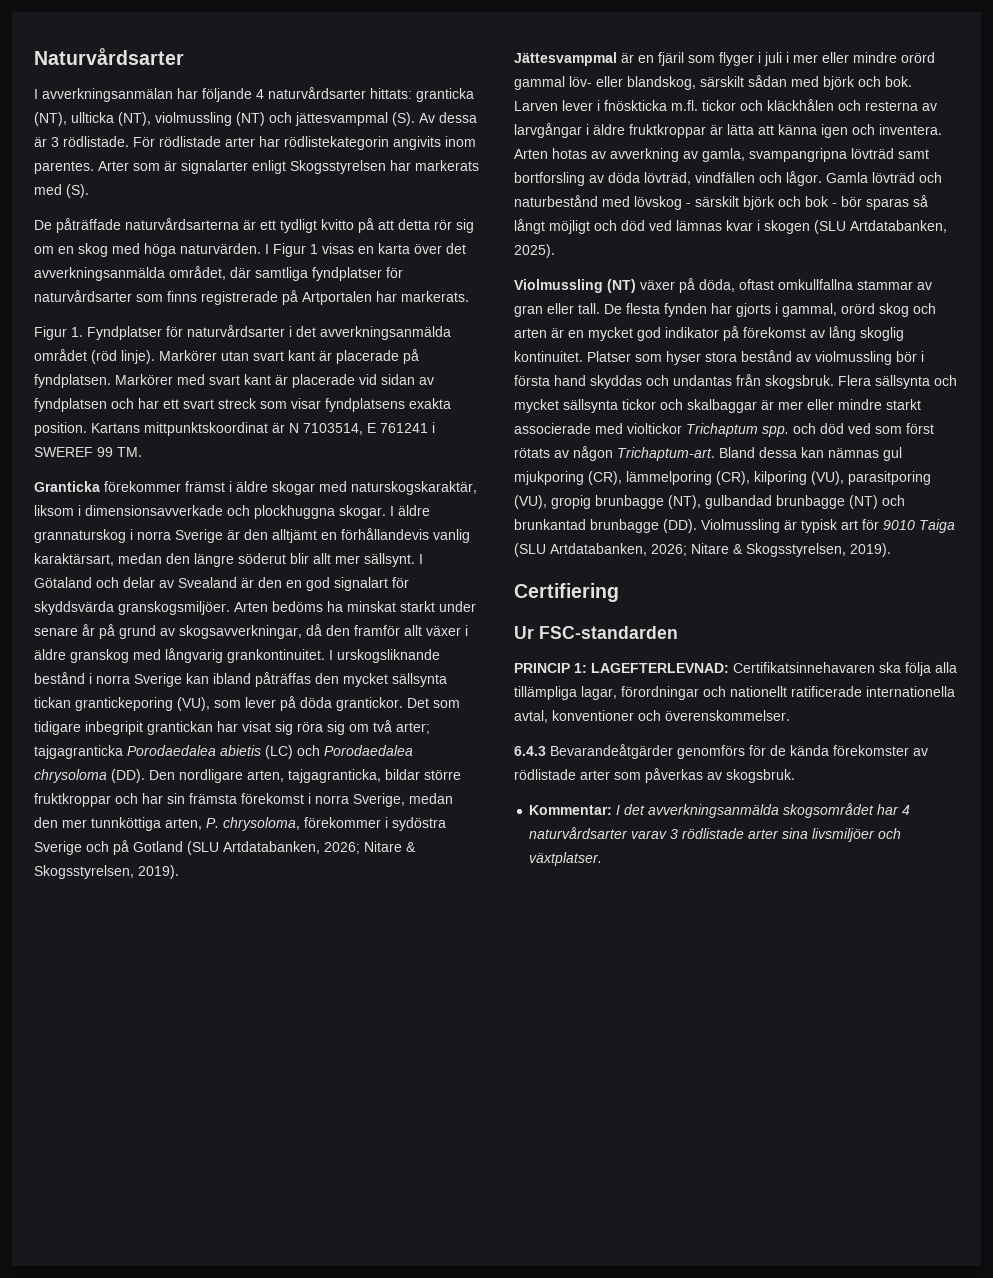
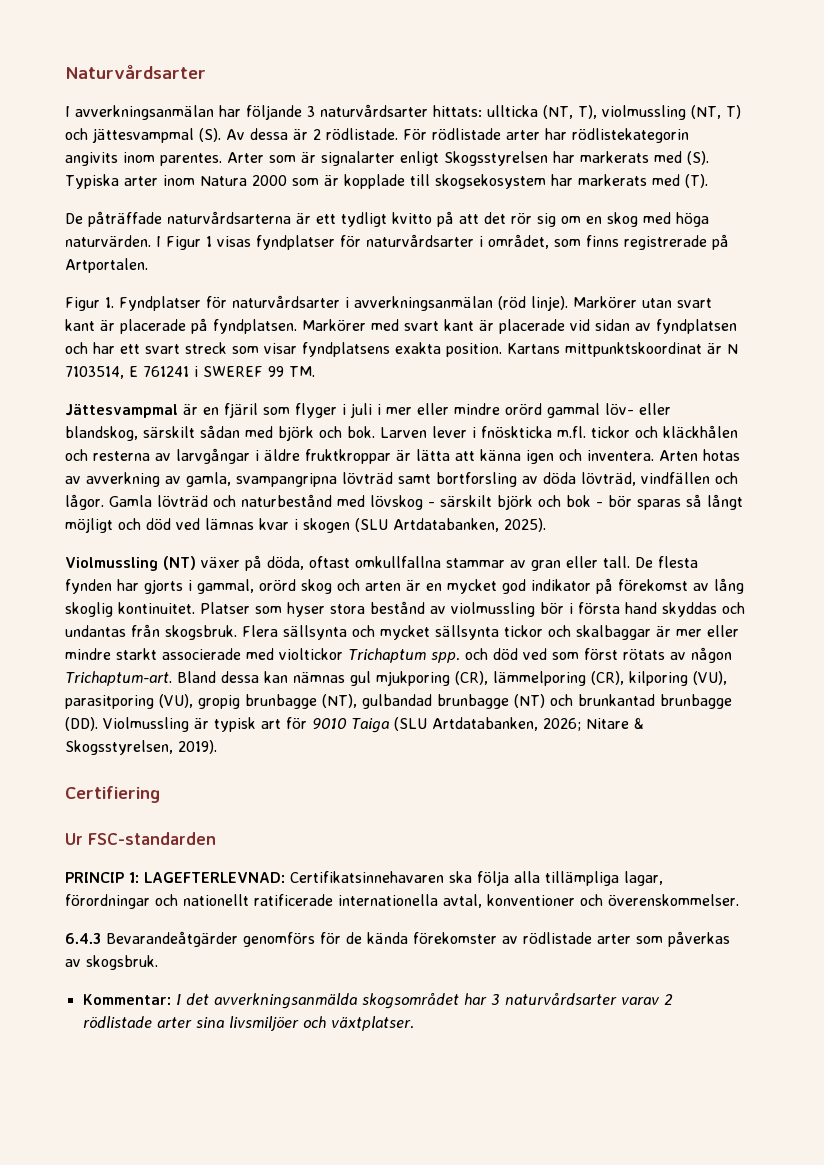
- I avverkningsanmälan har följande 4 naturvårdsarter hittats: granticka (NT), ullticka (NT), violmussling (NT) och jättesvampmal (S). Av dessa är 3 rödlistade.
+ I avverkningsanmälan har följande 3 naturvårdsarter hittats: ullticka (NT, T), violmussling (NT, T) och jättesvampmal (S). Av dessa är 2 rödlistade.
- Arter som är signalarter enligt Skogsstyrelsen har markerats med (S).
+ Arter som är signalarter enligt Skogsstyrelsen har markerats med (S). Typiska arter inom Natura 2000 som är kopplade till skogsekosystem har markerats med (T).
- De påträffade naturvårdsarterna är ett tydligt kvitto på att detta rör sig om en skog med höga naturvärden.
+ De påträffade naturvårdsarterna är ett tydligt kvitto på att det rör sig om en skog med höga naturvärden.
- I Figur 1 visas en karta över det avverkningsanmälda området, där samtliga fyndplatser för naturvårdsarter som finns registrerade på Artportalen har markerats.
+ I Figur 1 visas fyndplatser för naturvårdsarter i området, som finns registrerade på Artportalen.
- Figur 1. Fyndplatser för naturvårdsarter i det avverkningsanmälda området (röd linje).
+ Figur 1. Fyndplatser för naturvårdsarter i avverkningsanmälan (röd linje).
- Granticka förekommer främst i äldre skogar med naturskogskaraktär, liksom i dimensionsavverkade och plockhuggna skogar. I äldre grannaturskog i norra Sverige är den alltjämt en förhållandevis vanlig karaktärsart, medan den längre söderut blir allt mer sällsynt. I Götaland och delar av Svealand är den en god signalart för skyddsvärda granskogsmiljöer. Arten bedöms ha minskat starkt under senare år på grund av skogsavverkningar, då den framför allt växer i äldre granskog med långvarig grankontinuitet. I urskogsliknande bestånd i norra Sverige kan ibland påträffas den mycket sällsynta tickan grantickeporing (VU), som lever på döda grantickor. Det som tidigare inbegripit grantickan har visat sig röra sig om två arter; tajgagranticka Porodaedalea abietis (LC) och Porodaedalea chrysoloma (DD). Den nordligare arten, tajgagranticka, bildar större fruktkroppar och har sin främsta förekomst i norra Sverige, medan den mer tunnköttiga arten, P. chrysoloma, förekommer i sydöstra Sverige och på Gotland (SLU Artdatabanken, 2026; Nitare & Skogsstyrelsen, 2019).
- Kommentar: I det avverkningsanmälda skogsområdet har 4 naturvårdsarter varav 3 rödlistade arter sina livsmiljöer och växtplatser.
+ Kommentar: I det avverkningsanmälda skogsområdet har 3 naturvårdsarter varav 2 rödlistade arter sina livsmiljöer och växtplatser.

